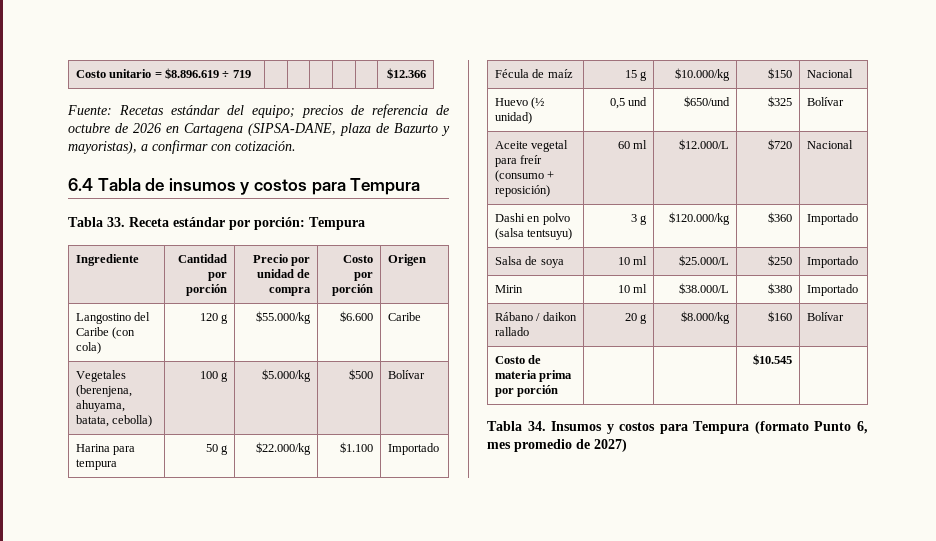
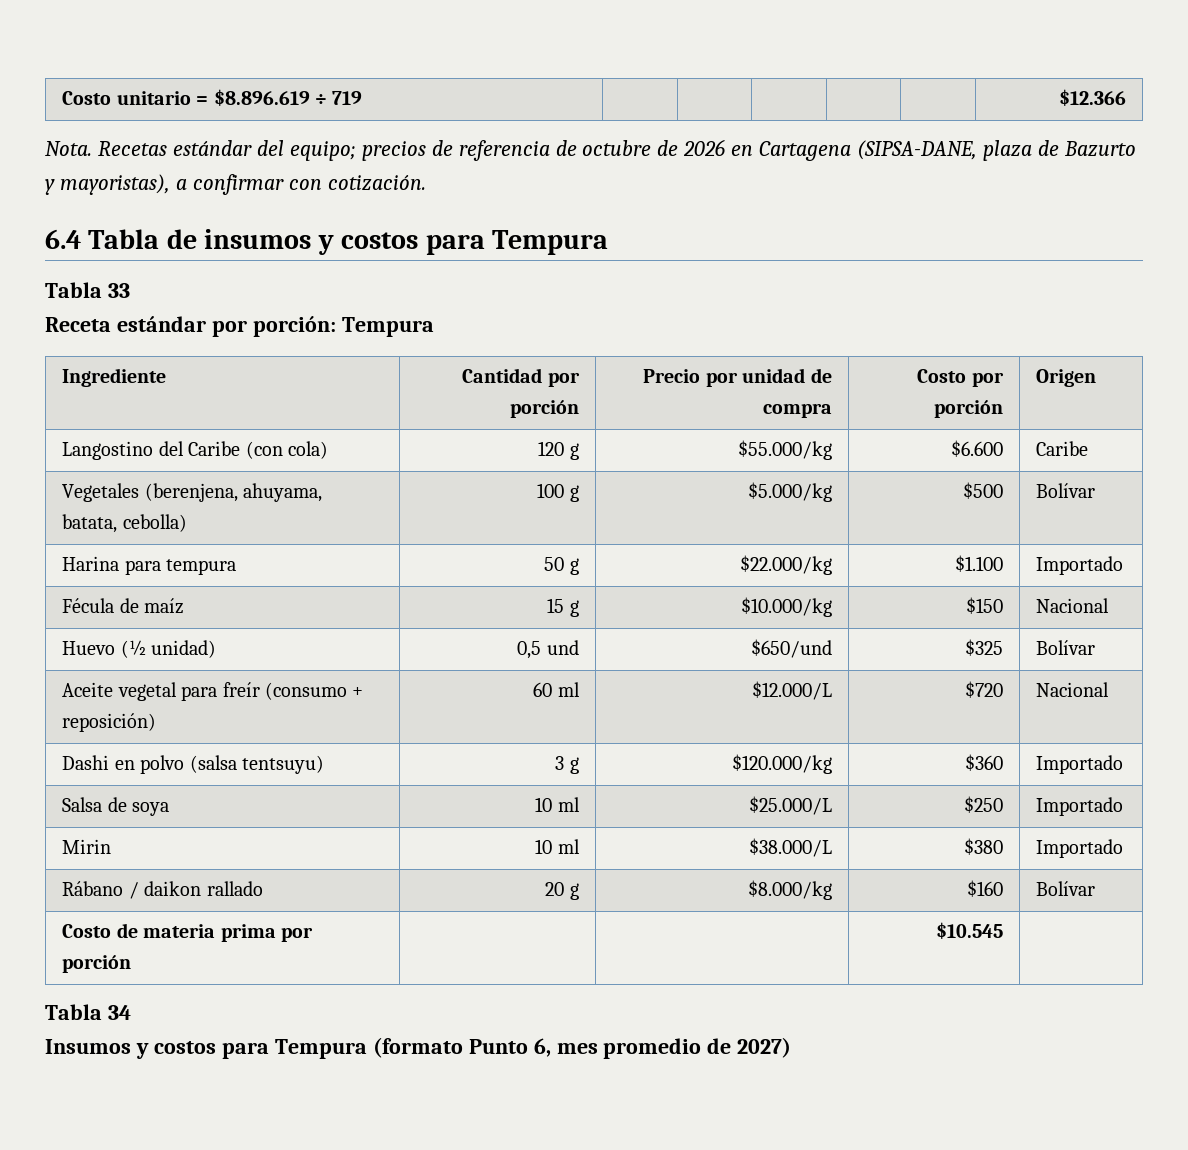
- Fuente: Recetas estándar del equipo; precios de referencia de octubre de 2026 en Cartagena (SIPSA-DANE, plaza de Bazurto y mayoristas), a confirmar con cotización.
+ Nota. Recetas estándar del equipo; precios de referencia de octubre de 2026 en Cartagena (SIPSA-DANE, plaza de Bazurto y mayoristas), a confirmar con cotización.
- Tabla 33. Receta estándar por porción: Tempura
+ Tabla 33
+ Receta estándar por porción: Tempura
- Tabla 34. Insumos y costos para Tempura (formato Punto 6, mes promedio de 2027)
+ Tabla 34
+ Insumos y costos para Tempura (formato Punto 6, mes promedio de 2027)

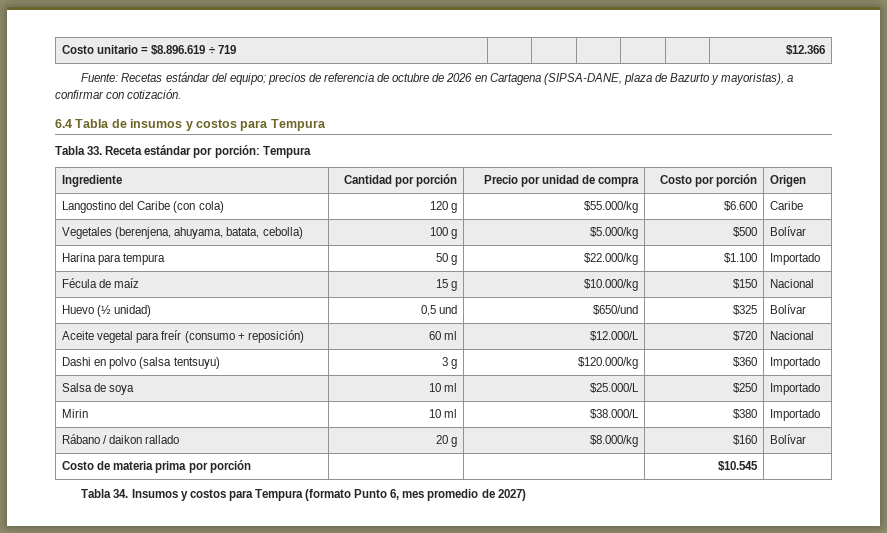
- Nota. Recetas estándar del equipo; precios de referencia de octubre de 2026 en Cartagena (SIPSA-DANE, plaza de Bazurto y mayoristas), a confirmar con cotización.
+ Fuente: Recetas estándar del equipo; precios de referencia de octubre de 2026 en Cartagena (SIPSA-DANE, plaza de Bazurto y mayoristas), a confirmar con cotización.
- Tabla 33
- Receta estándar por porción: Tempura
+ Tabla 33. Receta estándar por porción: Tempura
- Tabla 34
- Insumos y costos para Tempura (formato Punto 6, mes promedio de 2027)
+ Tabla 34. Insumos y costos para Tempura (formato Punto 6, mes promedio de 2027)

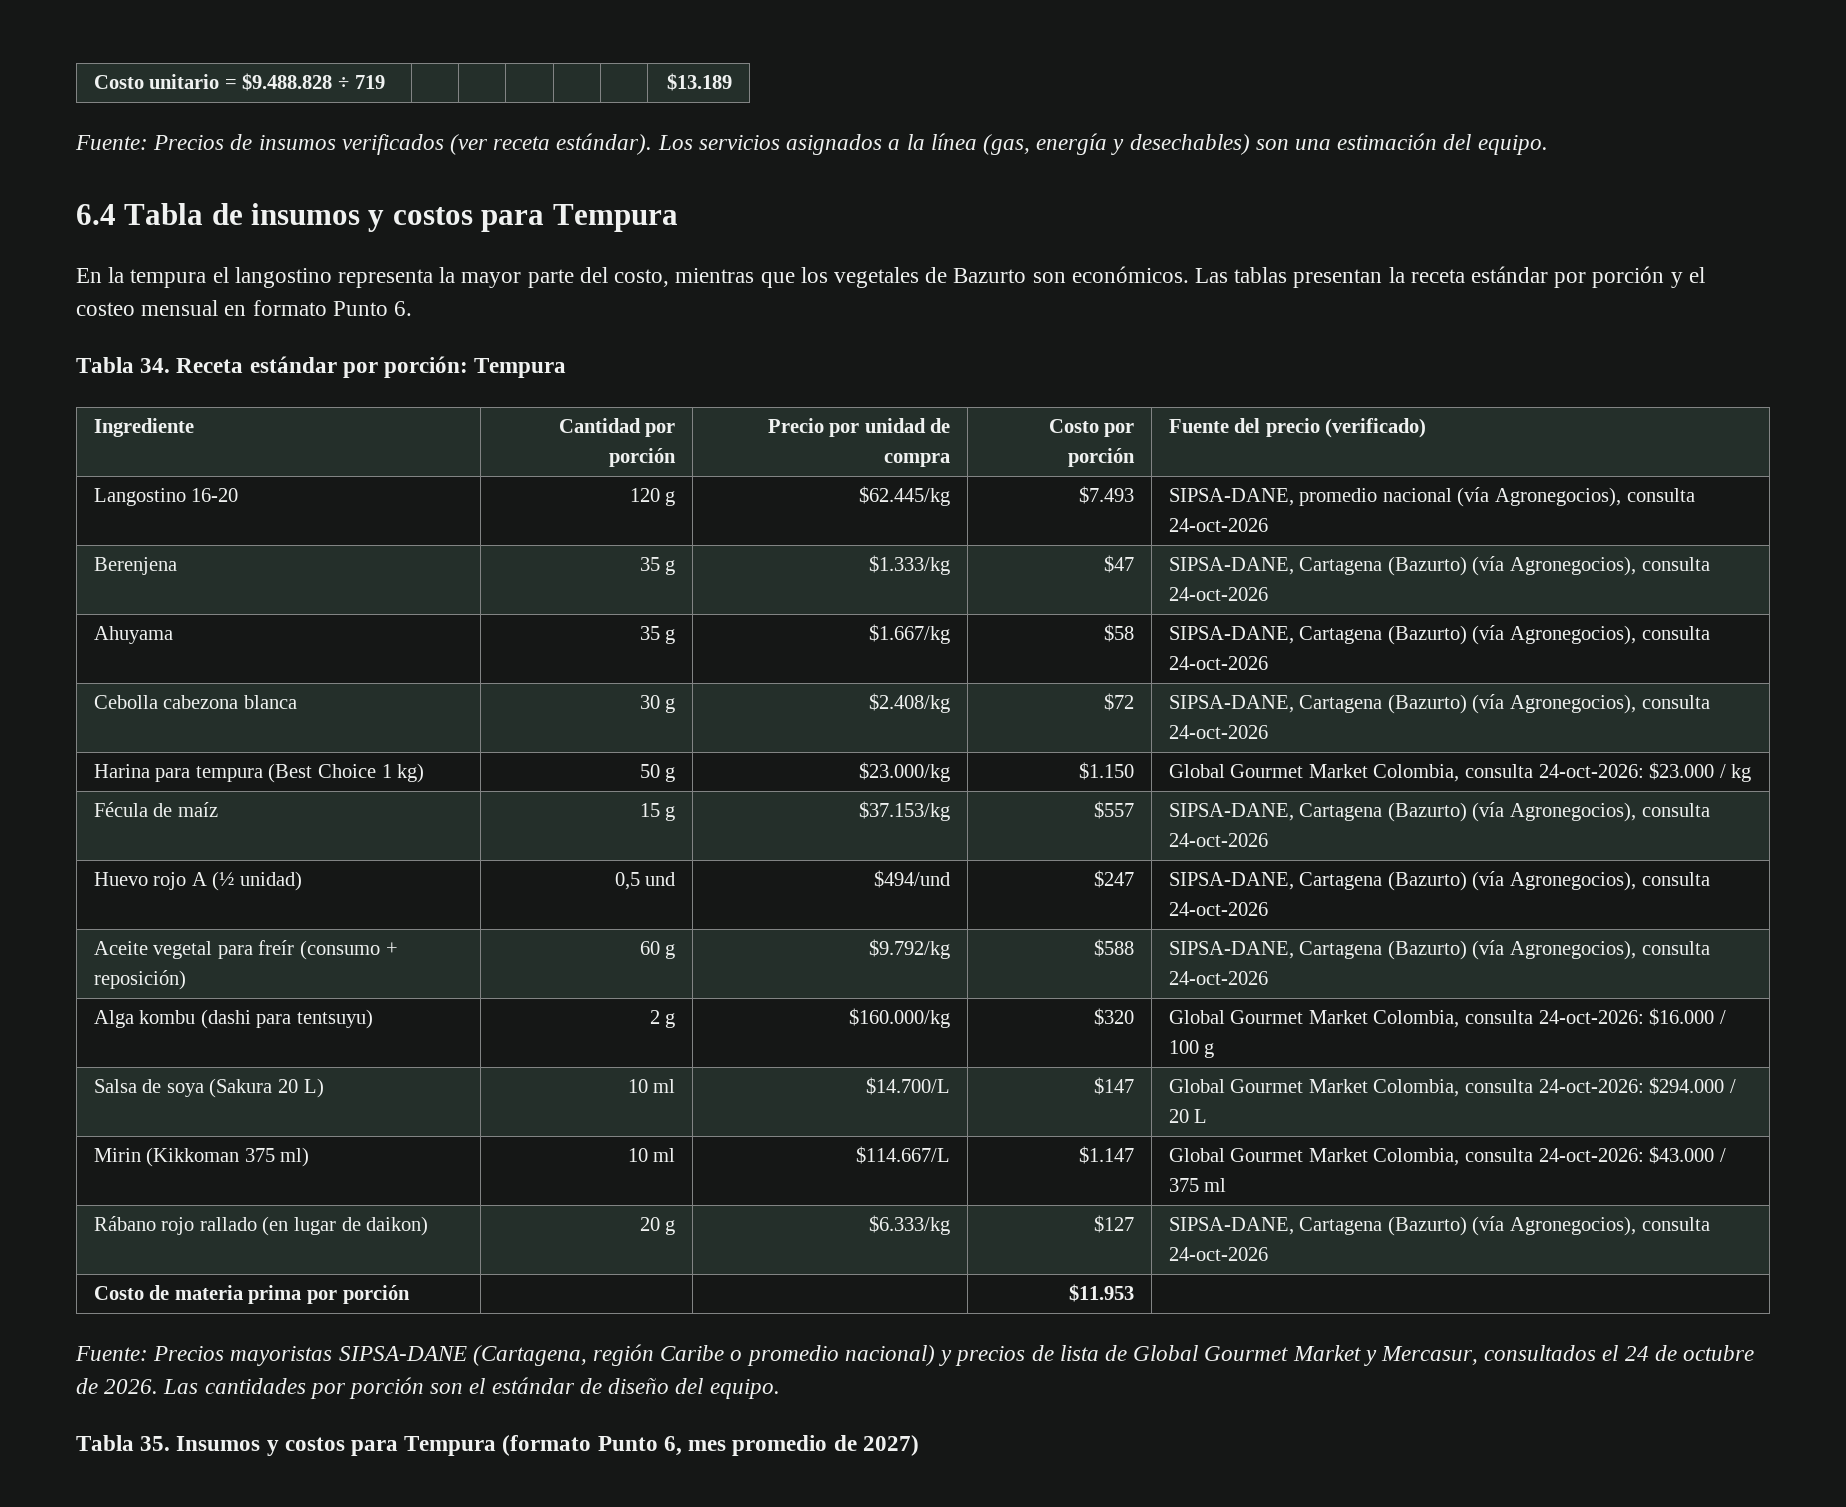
- Costo unitario = $8.896.619 ÷ 719 | | | | | | $12.366
- Fuente: Recetas estándar del equipo; precios de referencia de octubre de 2026 en Cartagena (SIPSA-DANE, plaza de Bazurto y mayoristas), a confirmar con cotización.
+ Costo unitario = $9.488.828 ÷ 719 | | | | | | $13.189
+ Fuente: Precios de insumos verificados (ver receta estándar). Los servicios asignados a la línea (gas, energía y desechables) son una estimación del equipo.
- Tabla 33. Receta estándar por porción: Tempura
+ En la tempura el langostino representa la mayor parte del costo, mientras que los vegetales de Bazurto son económicos. Las tablas presentan la receta estándar por porción y el costeo mensual en formato Punto 6.
+ Tabla 34. Receta estándar por porción: Tempura
- Ingrediente | Cantidad por porción | Precio por unidad de compra | Costo por porción | Origen
- Langostino del Caribe (con cola) | 120 g | $55.000/kg | $6.600 | Caribe
- Vegetales (berenjena, ahuyama, batata, cebolla) | 100 g | $5.000/kg | $500 | Bolívar
- Harina para tempura | 50 g | $22.000/kg | $1.100 | Importado
+ Ingrediente | Cantidad por porción | Precio por unidad de compra | Costo por porción | Fuente del precio (verificado)
+ Langostino 16-20 | 120 g | $62.445/kg | $7.493 | SIPSA-DANE, promedio nacional (vía Agronegocios), consulta 24-oct-2026
+ Berenjena | 35 g | $1.333/kg | $47 | SIPSA-DANE, Cartagena (Bazurto) (vía Agronegocios), consulta 24-oct-2026
+ Ahuyama | 35 g | $1.667/kg | $58 | SIPSA-DANE, Cartagena (Bazurto) (vía Agronegocios), consulta 24-oct-2026
+ Cebolla cabezona blanca | 30 g | $2.408/kg | $72 | SIPSA-DANE, Cartagena (Bazurto) (vía Agronegocios), consulta 24-oct-2026
+ Harina para tempura (Best Choice 1 kg) | 50 g | $23.000/kg | $1.150 | Global Gourmet Market Colombia, consulta 24-oct-2026: $23.000 / kg
- Fécula de maíz | 15 g | $10.000/kg | $150 | Nacional
+ Fécula de maíz | 15 g | $37.153/kg | $557 | SIPSA-DANE, Cartagena (Bazurto) (vía Agronegocios), consulta 24-oct-2026
- Huevo (½ unidad) | 0,5 und | $650/und | $325 | Bolívar
+ Huevo rojo A (½ unidad) | 0,5 und | $494/und | $247 | SIPSA-DANE, Cartagena (Bazurto) (vía Agronegocios), consulta 24-oct-2026
- Aceite vegetal para freír (consumo + reposición) | 60 ml | $12.000/L | $720 | Nacional
- Dashi en polvo (salsa tentsuyu) | 3 g | $120.000/kg | $360 | Importado
+ Aceite vegetal para freír (consumo + reposición) | 60 g | $9.792/kg | $588 | SIPSA-DANE, Cartagena (Bazurto) (vía Agronegocios), consulta 24-oct-2026
+ Alga kombu (dashi para tentsuyu) | 2 g | $160.000/kg | $320 | Global Gourmet Market Colombia, consulta 24-oct-2026: $16.000 / 100 g
- Salsa de soya | 10 ml | $25.000/L | $250 | Importado
- Mirin | 10 ml | $38.000/L | $380 | Importado
+ Salsa de soya (Sakura 20 L) | 10 ml | $14.700/L | $147 | Global Gourmet Market Colombia, consulta 24-oct-2026: $294.000 / 20 L
+ Mirin (Kikkoman 375 ml) | 10 ml | $114.667/L | $1.147 | Global Gourmet Market Colombia, consulta 24-oct-2026: $43.000 / 375 ml
- Rábano / daikon rallado | 20 g | $8.000/kg | $160 | Bolívar
+ Rábano rojo rallado (en lugar de daikon) | 20 g | $6.333/kg | $127 | SIPSA-DANE, Cartagena (Bazurto) (vía Agronegocios), consulta 24-oct-2026
- Costo de materia prima por porción | | | $10.545 |
- Tabla 34. Insumos y costos para Tempura (formato Punto 6, mes promedio de 2027)
+ Costo de materia prima por porción | | | $11.953 |
+ Fuente: Precios mayoristas SIPSA-DANE (Cartagena, región Caribe o promedio nacional) y precios de lista de Global Gourmet Market y Mercasur, consultados el 24 de octubre de 2026. Las cantidades por porción son el estándar de diseño del equipo.
+ Tabla 35. Insumos y costos para Tempura (formato Punto 6, mes promedio de 2027)

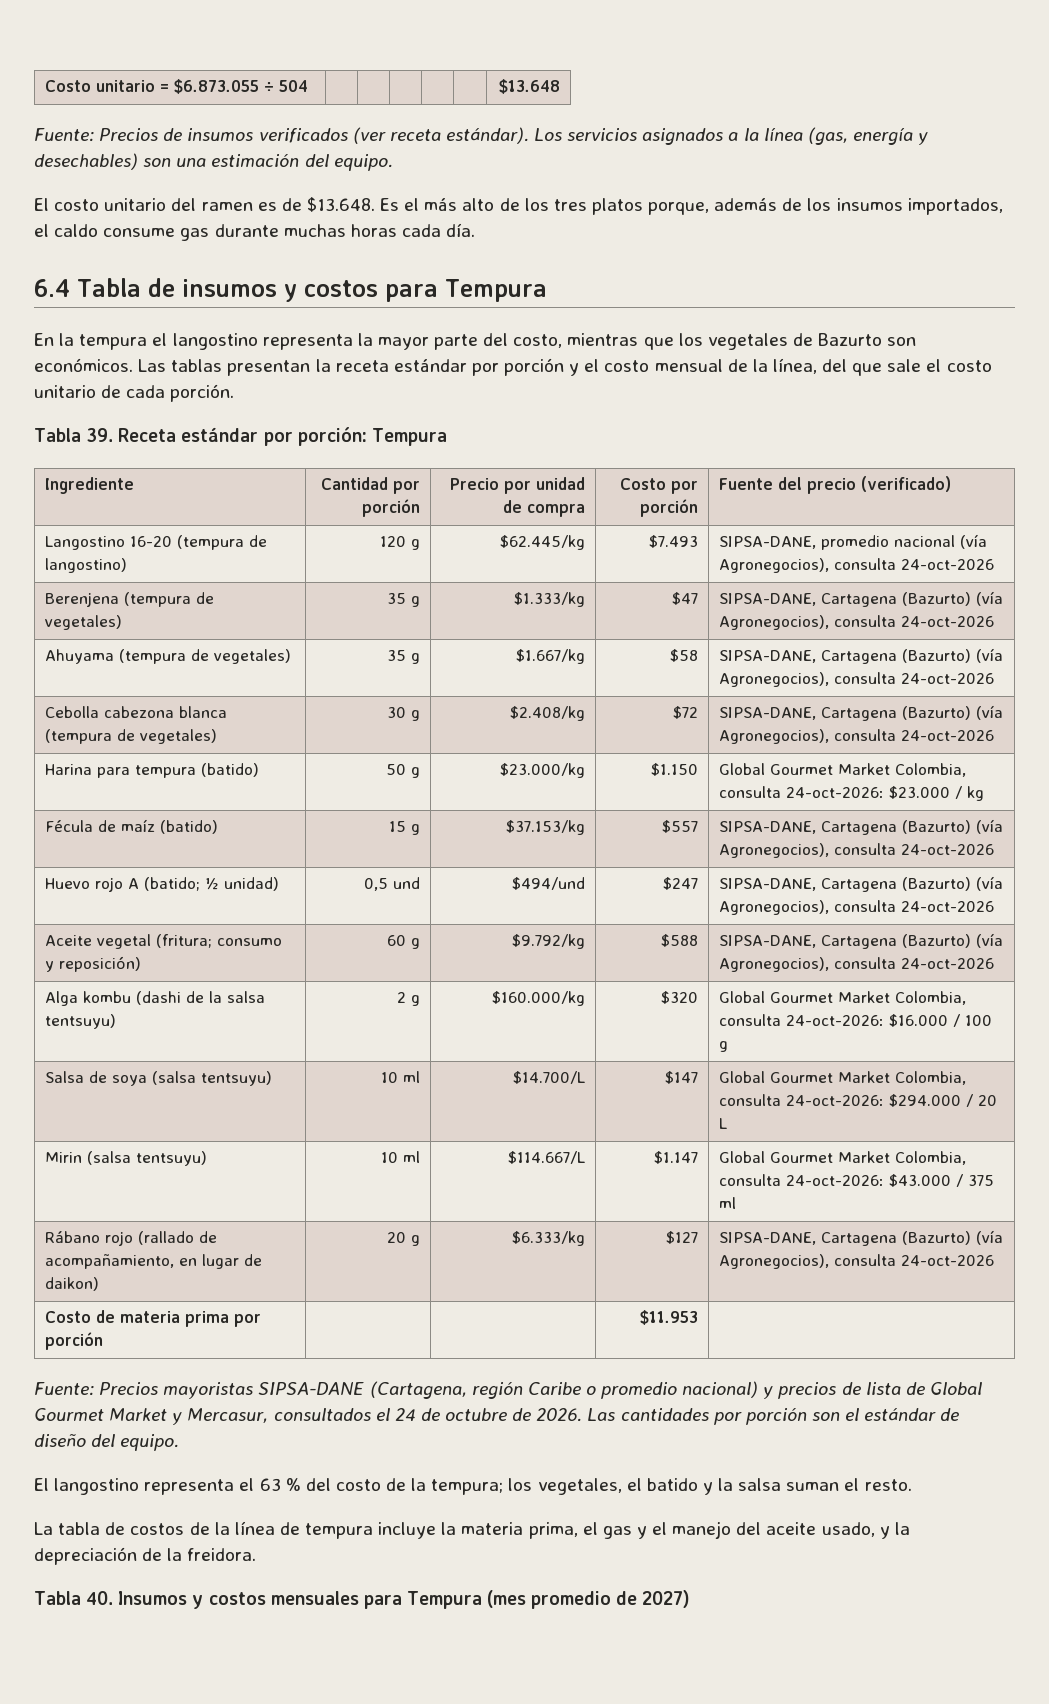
- Costo unitario = $9.488.828 ÷ 719 | | | | | | $13.189
+ Costo unitario = $6.873.055 ÷ 504 | | | | | | $13.648
+ El costo unitario del ramen es de $13.648. Es el más alto de los tres platos porque, además de los insumos importados, el caldo consume gas durante muchas horas cada día.
- Las tablas presentan la receta estándar por porción y el costeo mensual en formato Punto 6.
- Tabla 34. Receta estándar por porción: Tempura
+ Las tablas presentan la receta estándar por porción y el costo mensual de la línea, del que sale el costo unitario de cada porción.
+ Tabla 39. Receta estándar por porción: Tempura
- Langostino 16-20 | 120 g | $62.445/kg | $7.493 | SIPSA-DANE, promedio nacional (vía Agronegocios), consulta 24-oct-2026
+ Langostino 16-20 (tempura de langostino) | 120 g | $62.445/kg | $7.493 | SIPSA-DANE, promedio nacional (vía Agronegocios), consulta 24-oct-2026
- Berenjena | 35 g | $1.333/kg | $47 | SIPSA-DANE, Cartagena (Bazurto) (vía Agronegocios), consulta 24-oct-2026
+ Berenjena (tempura de vegetales) | 35 g | $1.333/kg | $47 | SIPSA-DANE, Cartagena (Bazurto) (vía Agronegocios), consulta 24-oct-2026
- Ahuyama | 35 g | $1.667/kg | $58 | SIPSA-DANE, Cartagena (Bazurto) (vía Agronegocios), consulta 24-oct-2026
+ Ahuyama (tempura de vegetales) | 35 g | $1.667/kg | $58 | SIPSA-DANE, Cartagena (Bazurto) (vía Agronegocios), consulta 24-oct-2026
- Cebolla cabezona blanca | 30 g | $2.408/kg | $72 | SIPSA-DANE, Cartagena (Bazurto) (vía Agronegocios), consulta 24-oct-2026
+ Cebolla cabezona blanca (tempura de vegetales) | 30 g | $2.408/kg | $72 | SIPSA-DANE, Cartagena (Bazurto) (vía Agronegocios), consulta 24-oct-2026
- Harina para tempura (Best Choice 1 kg) | 50 g | $23.000/kg | $1.150 | Global Gourmet Market Colombia, consulta 24-oct-2026: $23.000 / kg
+ Harina para tempura (batido) | 50 g | $23.000/kg | $1.150 | Global Gourmet Market Colombia, consulta 24-oct-2026: $23.000 / kg
- Fécula de maíz | 15 g | $37.153/kg | $557 | SIPSA-DANE, Cartagena (Bazurto) (vía Agronegocios), consulta 24-oct-2026
+ Fécula de maíz (batido) | 15 g | $37.153/kg | $557 | SIPSA-DANE, Cartagena (Bazurto) (vía Agronegocios), consulta 24-oct-2026
- Huevo rojo A (½ unidad) | 0,5 und | $494/und | $247 | SIPSA-DANE, Cartagena (Bazurto) (vía Agronegocios), consulta 24-oct-2026
+ Huevo rojo A (batido; ½ unidad) | 0,5 und | $494/und | $247 | SIPSA-DANE, Cartagena (Bazurto) (vía Agronegocios), consulta 24-oct-2026
- Aceite vegetal para freír (consumo + reposición) | 60 g | $9.792/kg | $588 | SIPSA-DANE, Cartagena (Bazurto) (vía Agronegocios), consulta 24-oct-2026
+ Aceite vegetal (fritura; consumo y reposición) | 60 g | $9.792/kg | $588 | SIPSA-DANE, Cartagena (Bazurto) (vía Agronegocios), consulta 24-oct-2026
- Alga kombu (dashi para tentsuyu) | 2 g | $160.000/kg | $320 | Global Gourmet Market Colombia, consulta 24-oct-2026: $16.000 / 100 g
+ Alga kombu (dashi de la salsa tentsuyu) | 2 g | $160.000/kg | $320 | Global Gourmet Market Colombia, consulta 24-oct-2026: $16.000 / 100 g
- Salsa de soya (Sakura 20 L) | 10 ml | $14.700/L | $147 | Global Gourmet Market Colombia, consulta 24-oct-2026: $294.000 / 20 L
+ Salsa de soya (salsa tentsuyu) | 10 ml | $14.700/L | $147 | Global Gourmet Market Colombia, consulta 24-oct-2026: $294.000 / 20 L
- Mirin (Kikkoman 375 ml) | 10 ml | $114.667/L | $1.147 | Global Gourmet Market Colombia, consulta 24-oct-2026: $43.000 / 375 ml
+ Mirin (salsa tentsuyu) | 10 ml | $114.667/L | $1.147 | Global Gourmet Market Colombia, consulta 24-oct-2026: $43.000 / 375 ml
- Rábano rojo rallado (en lugar de daikon) | 20 g | $6.333/kg | $127 | SIPSA-DANE, Cartagena (Bazurto) (vía Agronegocios), consulta 24-oct-2026
+ Rábano rojo (rallado de acompañamiento, en lugar de daikon) | 20 g | $6.333/kg | $127 | SIPSA-DANE, Cartagena (Bazurto) (vía Agronegocios), consulta 24-oct-2026
- Tabla 35. Insumos y costos para Tempura (formato Punto 6, mes promedio de 2027)
+ El langostino representa el 63 % del costo de la tempura; los vegetales, el batido y la salsa suman el resto.
+ La tabla de costos de la línea de tempura incluye la materia prima, el gas y el manejo del aceite usado, y la depreciación de la freidora.
+ Tabla 40. Insumos y costos mensuales para Tempura (mes promedio de 2027)

